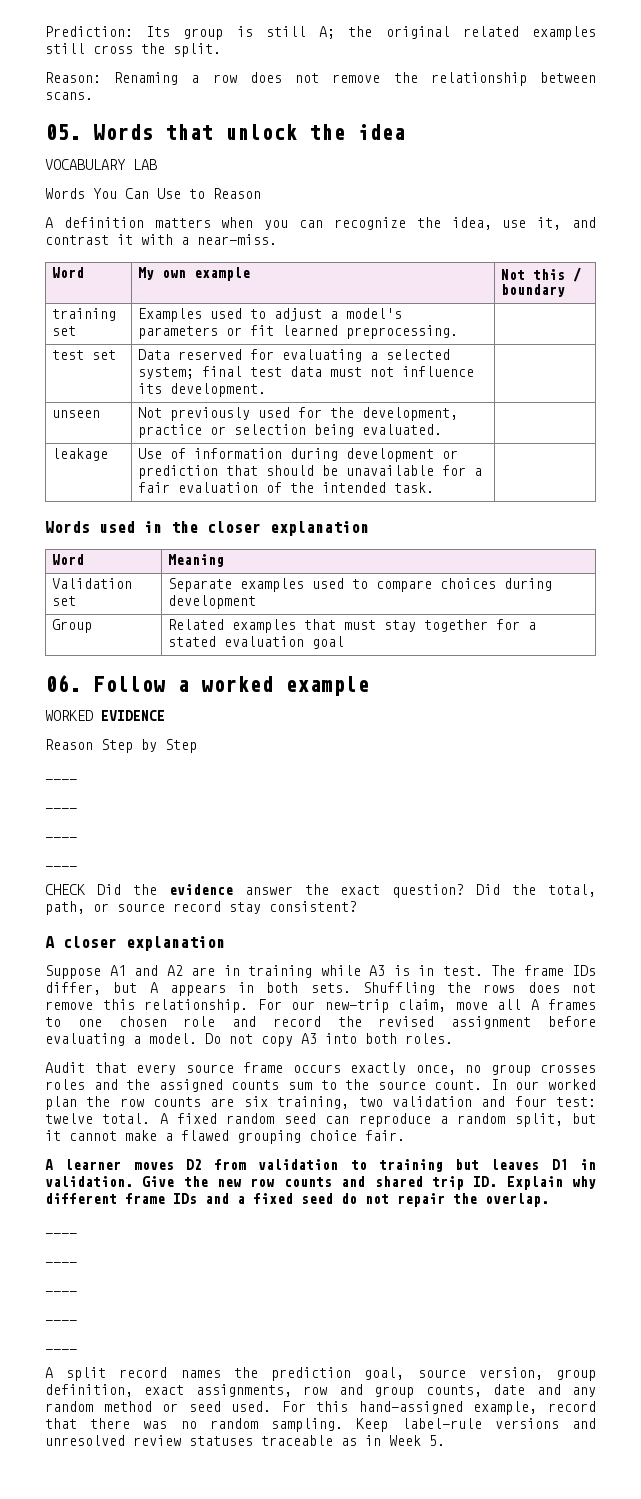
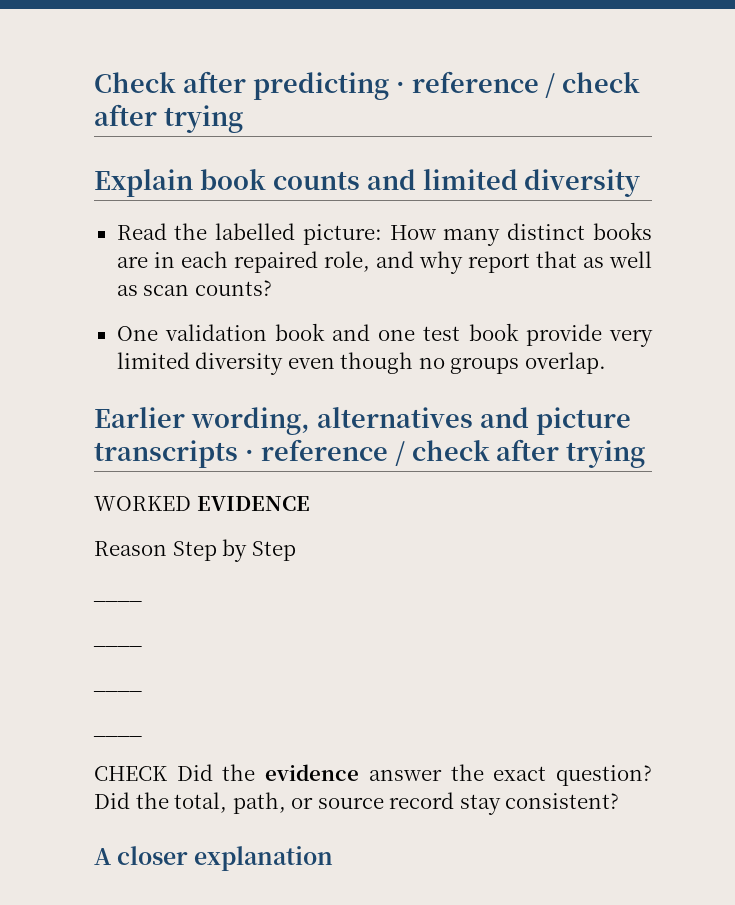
- Prediction: Its group is still A; the original related examples still cross the split.
- Reason: Renaming a row does not remove the relationship between scans.
- 05. Words that unlock the idea
- VOCABULARY LAB
- Words You Can Use to Reason
- A definition matters when you can recognize the idea, use it, and contrast it with a near-miss.
- Word | My own example | Not this / boundary
- training set | Examples used to adjust a model's parameters or fit learned preprocessing. |
- test set | Data reserved for evaluating a selected system; final test data must not influence its development. |
- unseen | Not previously used for the development, practice or selection being evaluated. |
- leakage | Use of information during development or prediction that should be unavailable for a fair evaluation of the intended task. |
- Words used in the closer explanation
- Word | Meaning
- Validation set | Separate examples used to compare choices during development
- Group | Related examples that must stay together for a stated evaluation goal
- 06. Follow a worked example
+ Check after predicting · reference / check after trying
+ Explain book counts and limited diversity
+ Read the labelled picture: How many distinct books are in each repaired role, and why report that as well as scan counts?
+ One validation book and one test book provide very limited diversity even though no groups overlap.
+ Earlier wording, alternatives and picture transcripts · reference / check after trying
- Suppose A1 and A2 are in training while A3 is in test. The frame IDs differ, but A appears in both sets. Shuffling the rows does not remove this relationship. For our new-trip claim, move all A frames to one chosen role and record the revised assignment before evaluating a model. Do not copy A3 into both roles.
- Audit that every source frame occurs exactly once, no group crosses roles and the assigned counts sum to the source count. In our worked plan the row counts are six training, two validation and four test: twelve total. A fixed random seed can reproduce a random split, but it cannot make a flawed grouping choice fair.
- A learner moves D2 from validation to training but leaves D1 in validation. Give the new row counts and shared trip ID. Explain why different frame IDs and a fixed seed do not repair the overlap.
- ____
- ____
- ____
- ____
- ____
- A split record names the prediction goal, source version, group definition, exact assignments, row and group counts, date and any random method or seed used. For this hand-assigned example, record that there was no random sampling. Keep label-rule versions and unresolved review statuses traceable as in Week 5.

